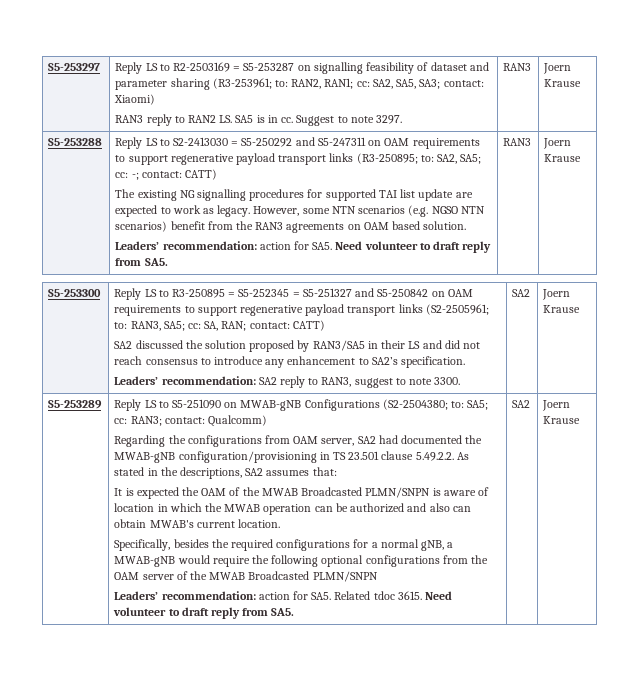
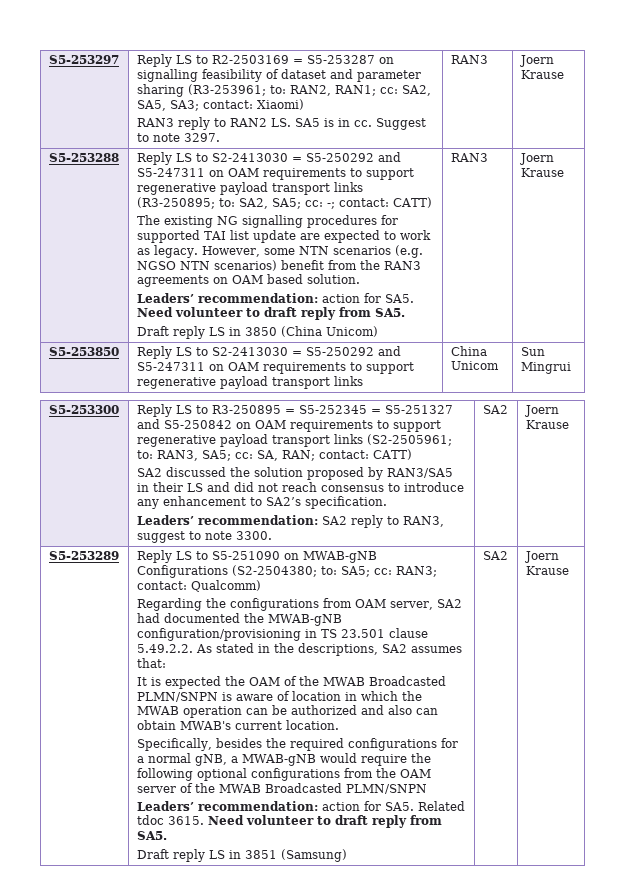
- Leaders’ recommendation: action for SA5. Need volunteer to draft reply from SA5. | RAN3 | Joern Krause
+ Leaders’ recommendation: action for SA5. Need volunteer to draft reply from SA5.
+ Draft reply LS in 3850 (China Unicom) | RAN3 | Joern Krause
+ S5-253850 | Reply LS to S2-2413030 = S5-250292 and S5-247311 on OAM requirements to support regenerative payload transport links | China Unicom | Sun Mingrui
+ Draft reply LS in 3851 (Samsung)

